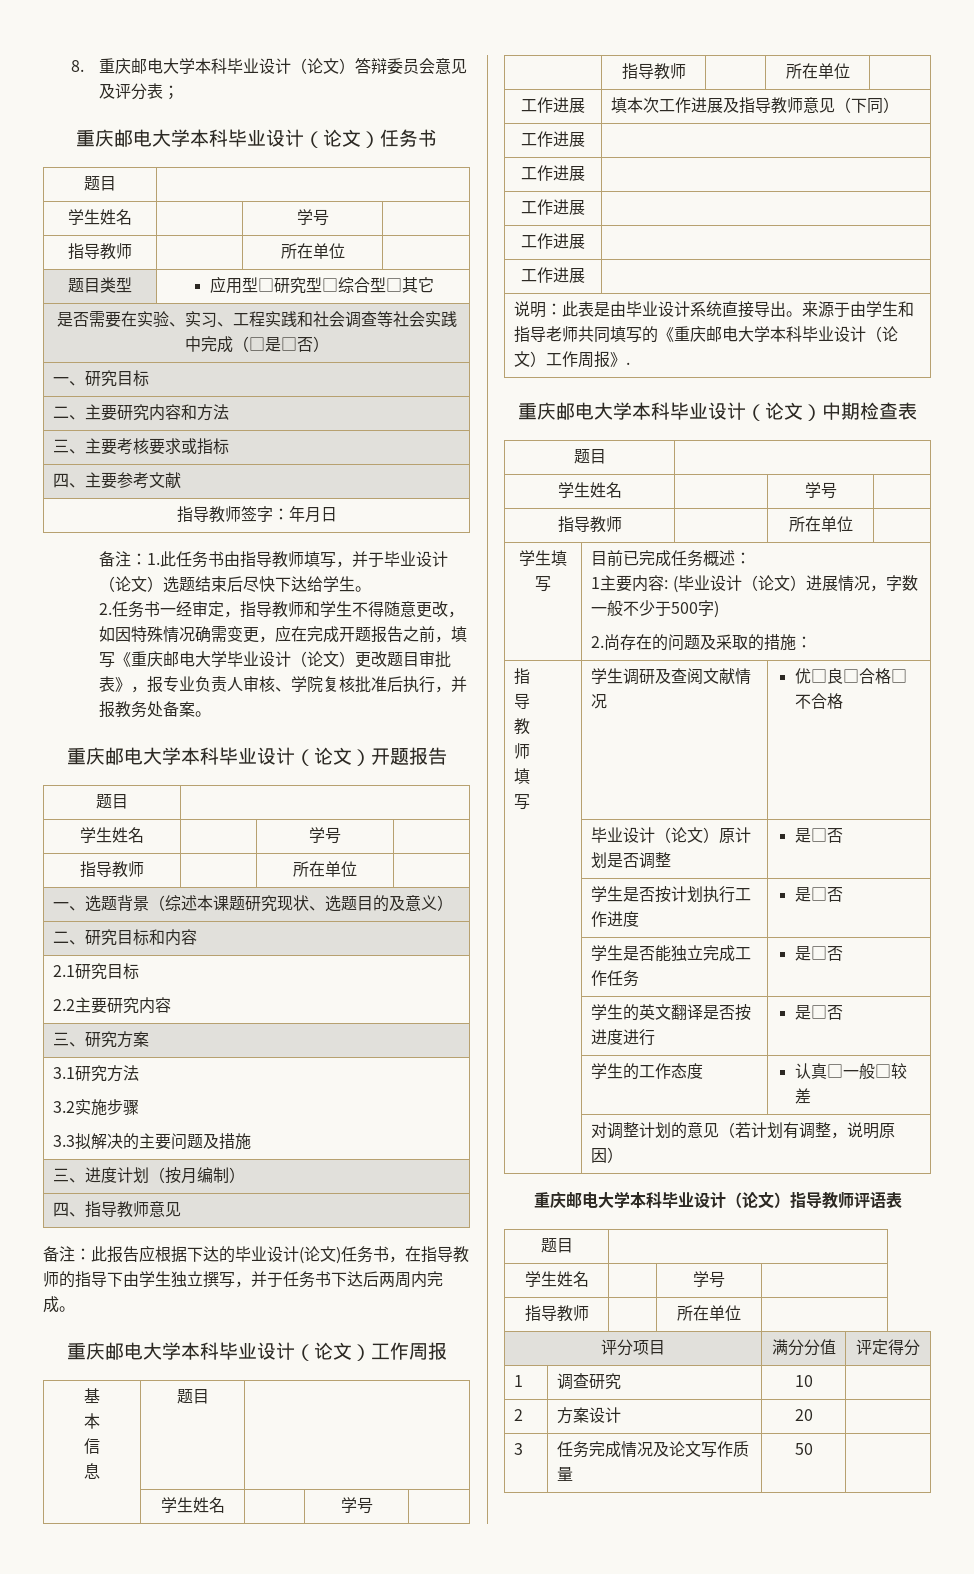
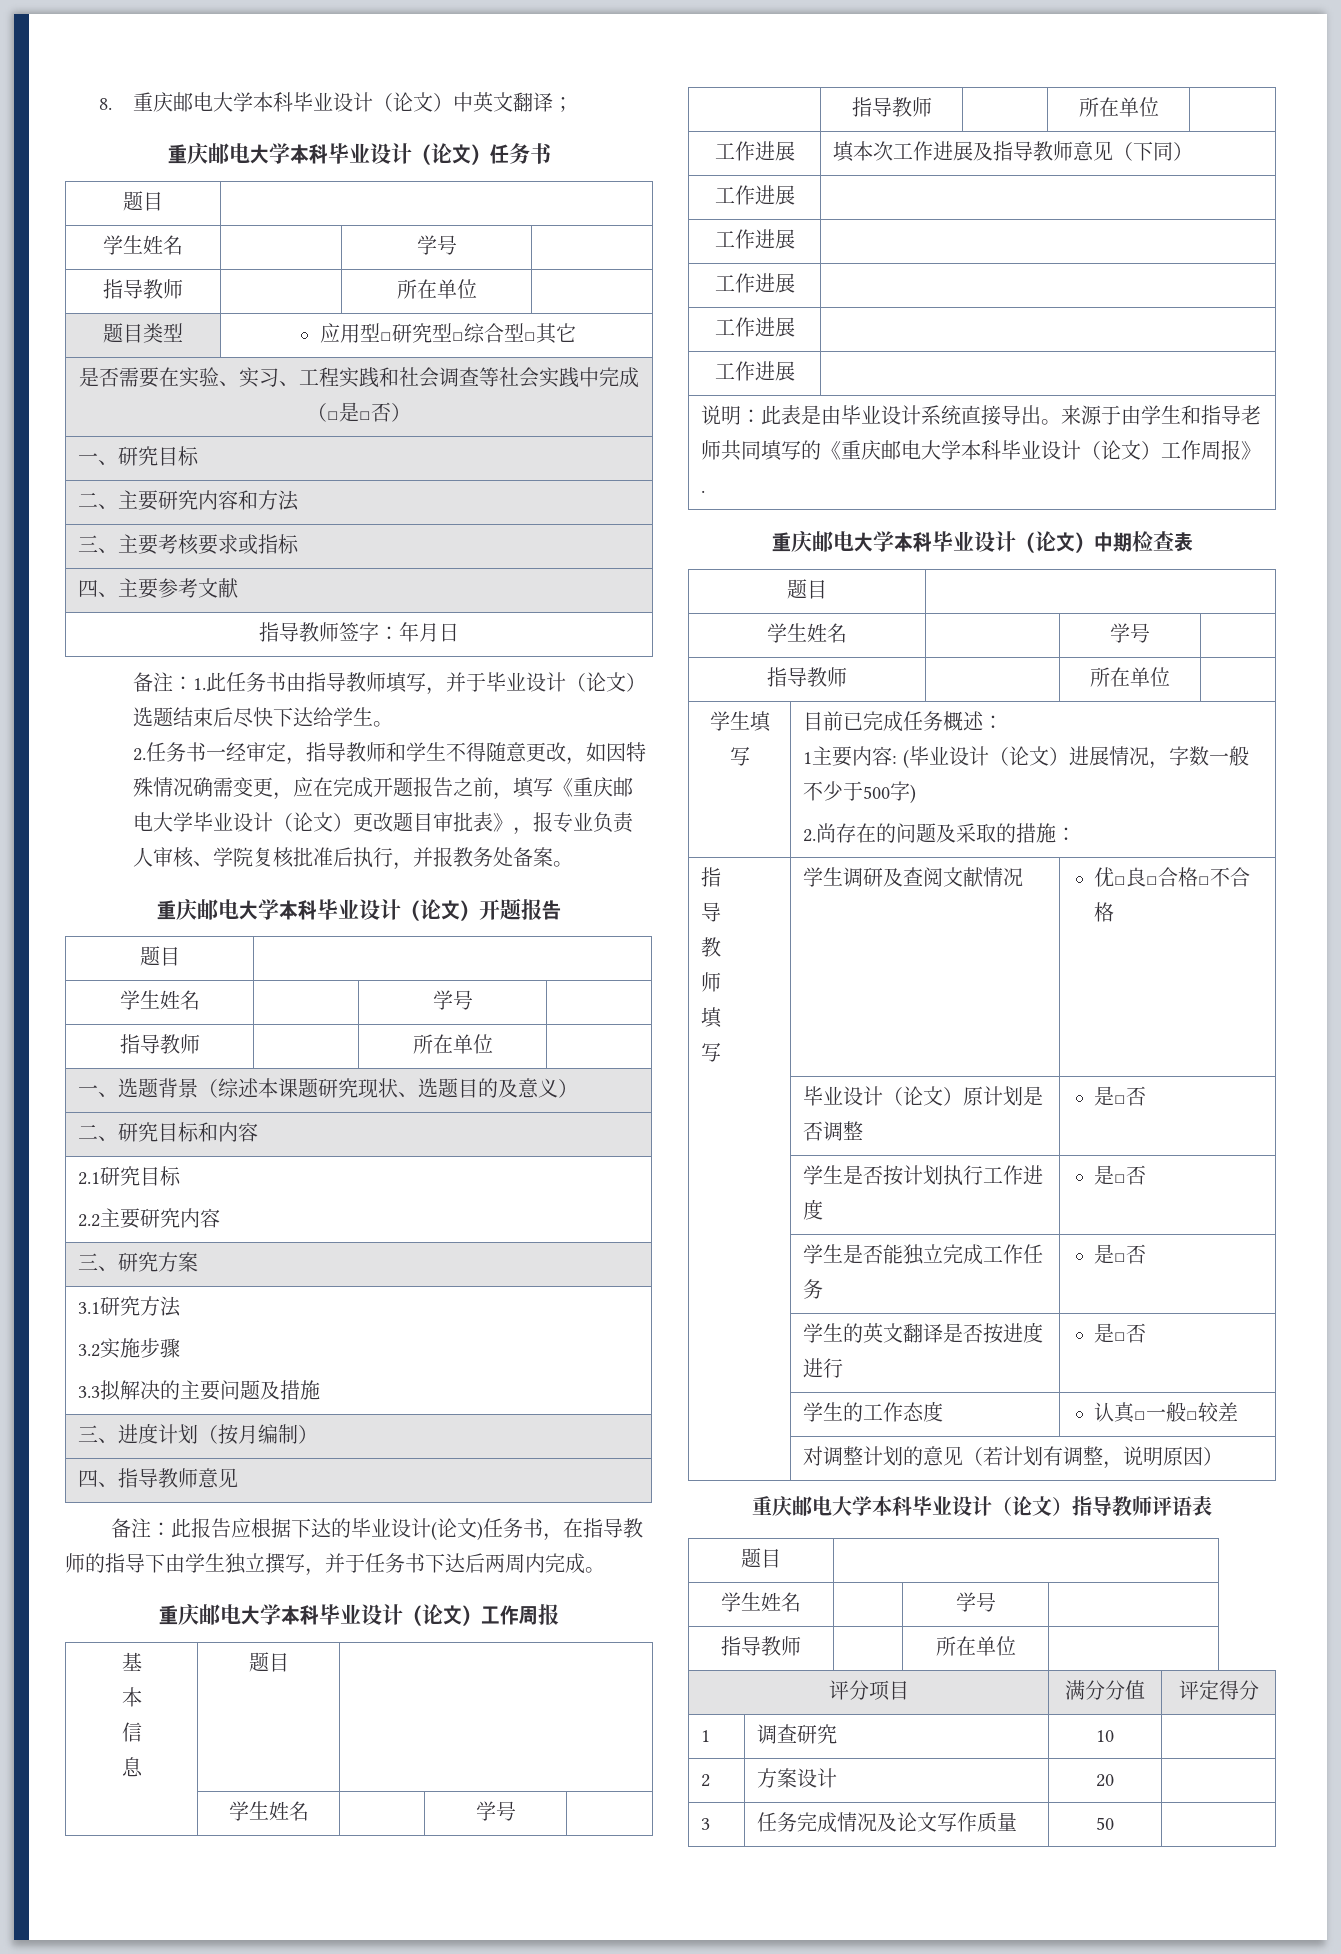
- 8.重庆邮电大学本科毕业设计（论文）答辩委员会意见及评分表；
+ 8.重庆邮电大学本科毕业设计（论文）中英文翻译；

